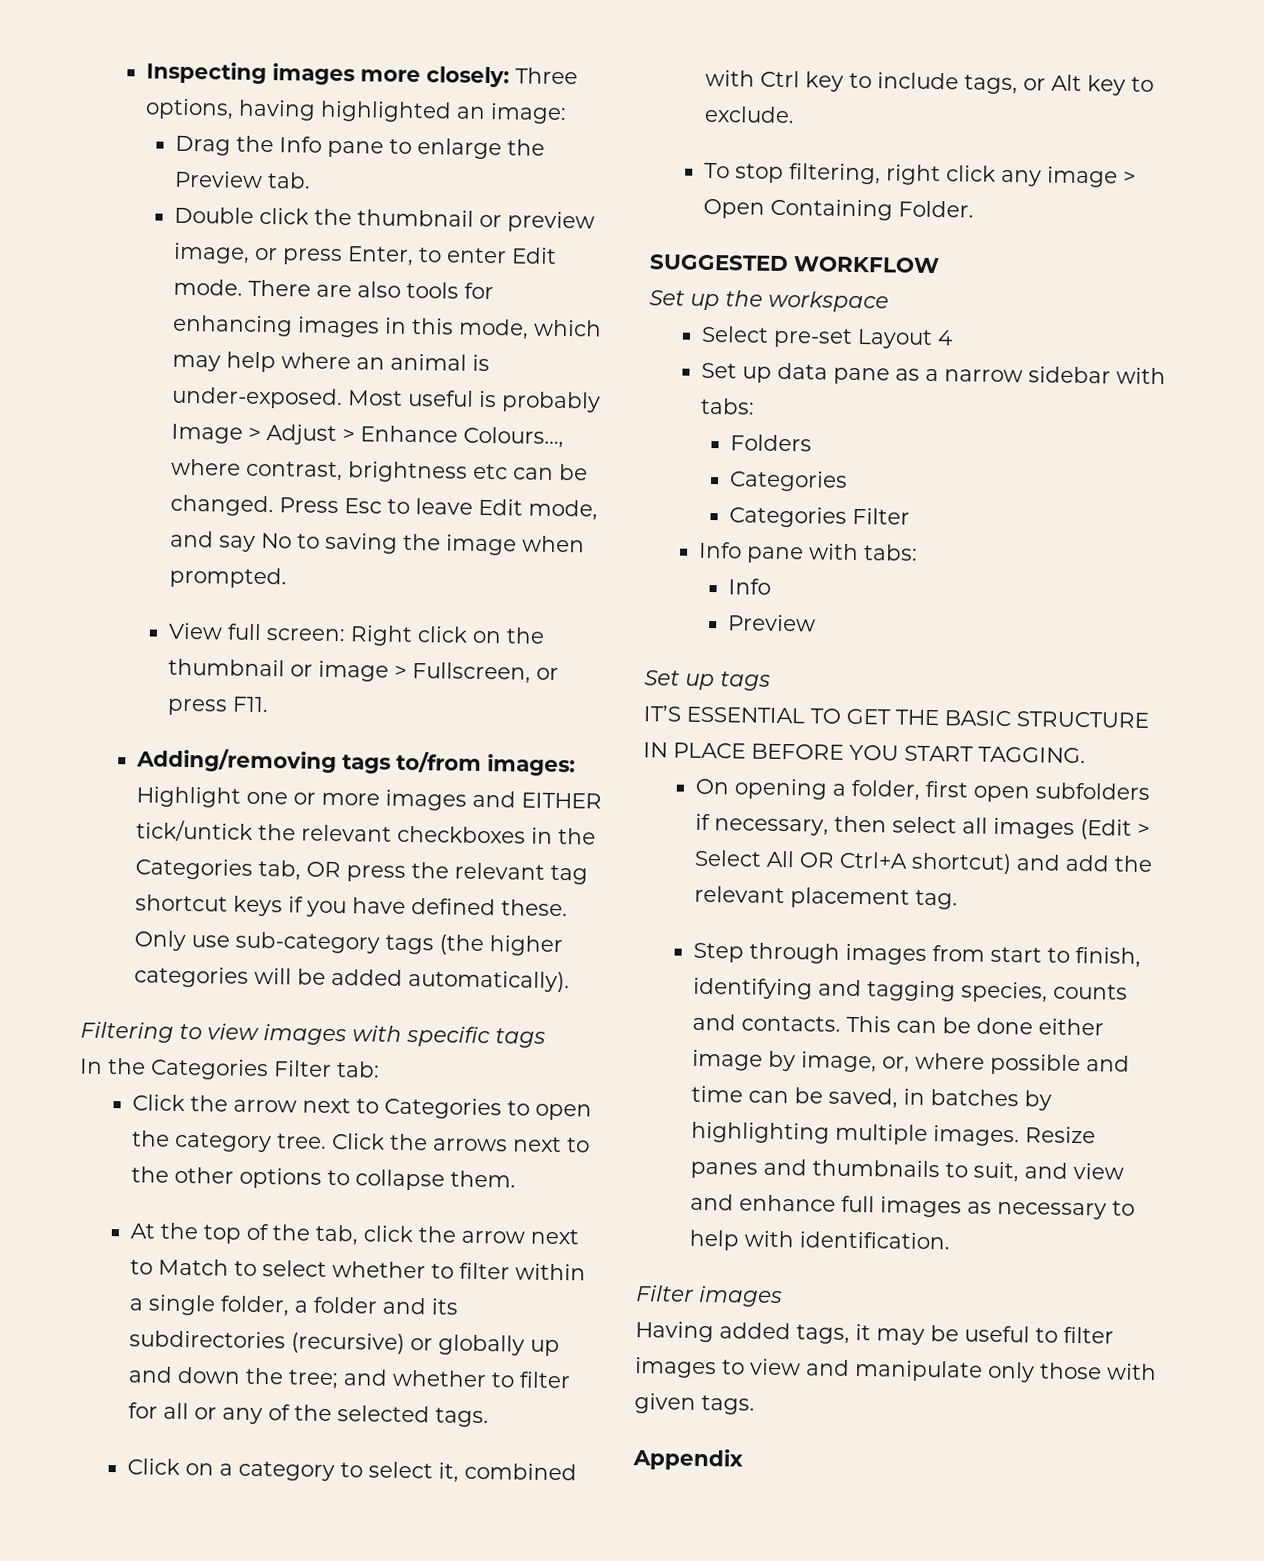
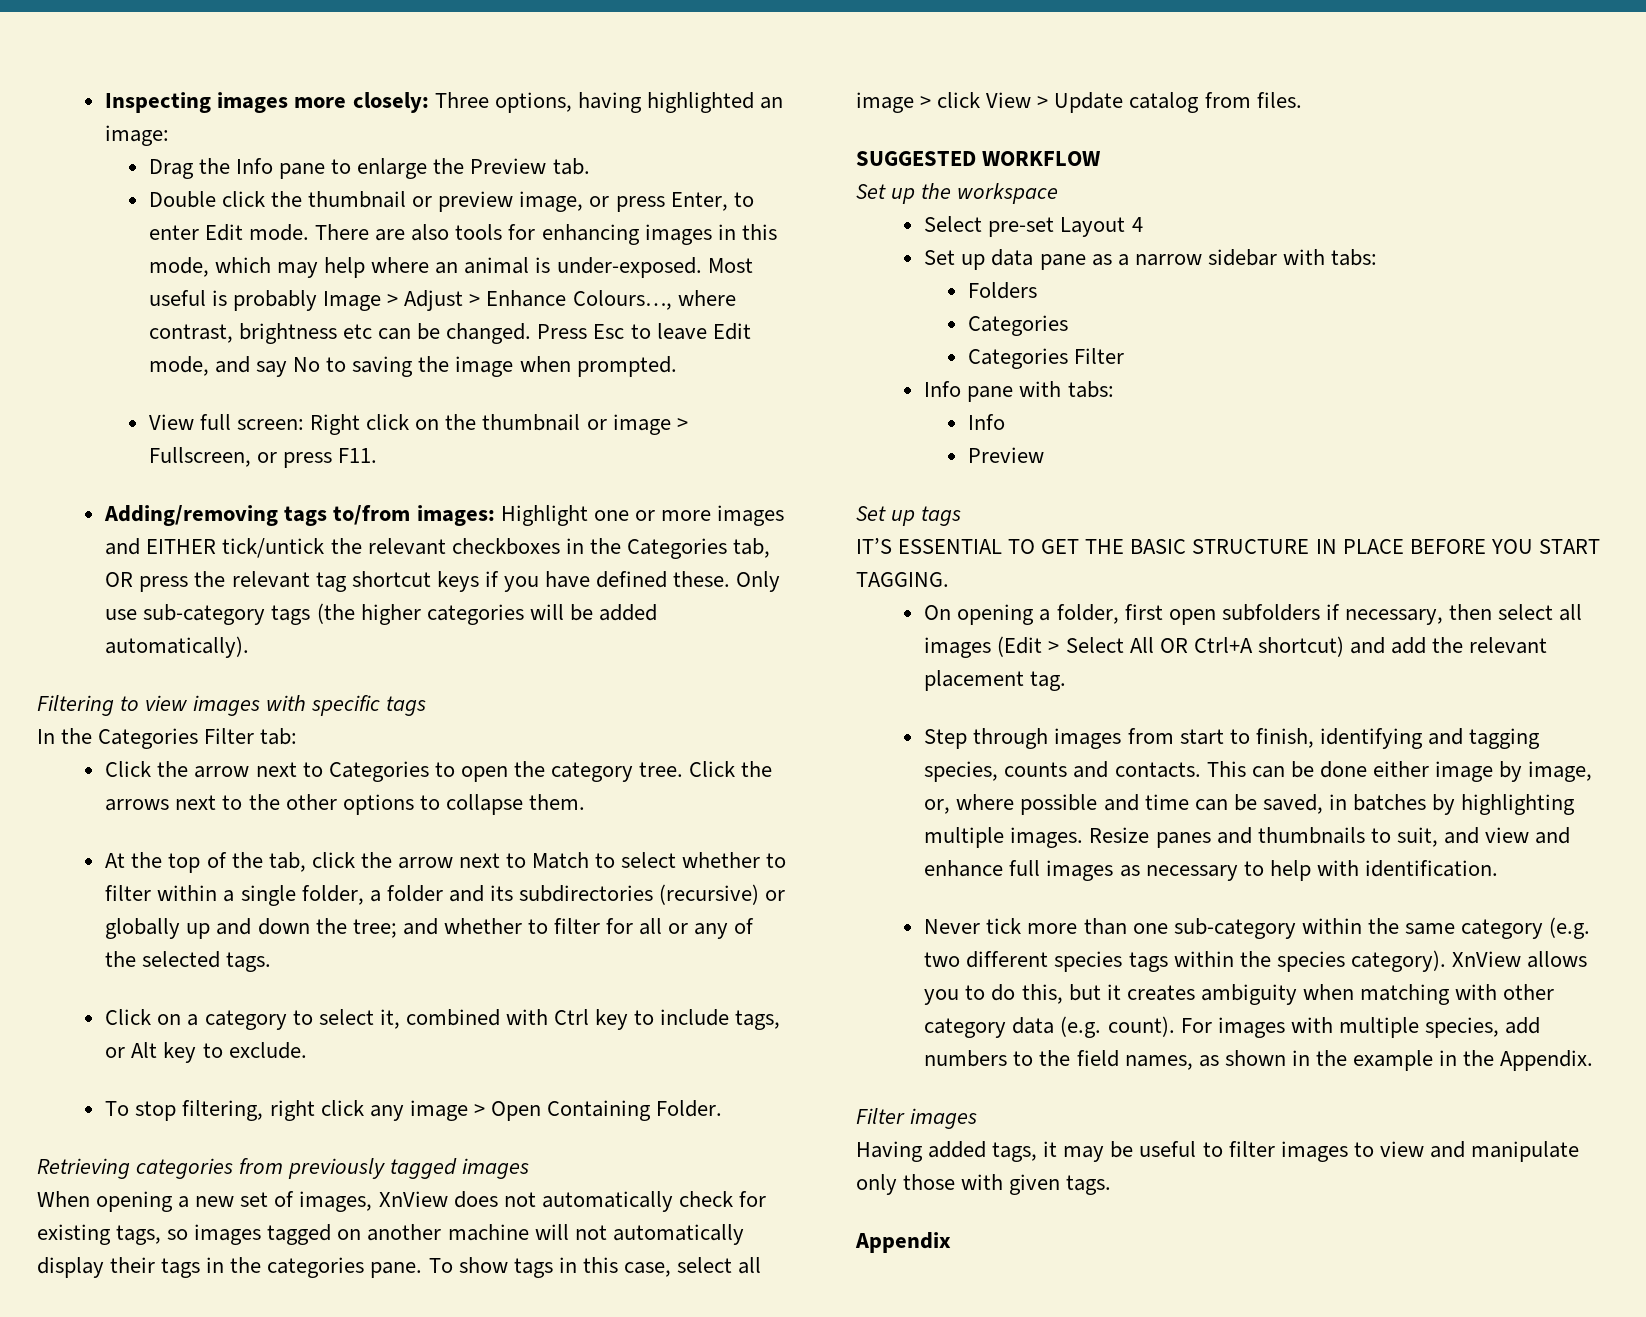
+ Retrieving categories from previously tagged images
+ When opening a new set of images, XnView does not automatically check for existing tags, so images tagged on another machine will not automatically display their tags in the categories pane. To show tags in this case, select all image > click View > Update catalog from files.
+ Never tick more than one sub-category within the same category (e.g. two different species tags within the species category). XnView allows you to do this, but it creates ambiguity when matching with other category data (e.g. count). For images with multiple species, add numbers to the field names, as shown in the example in the Appendix.

